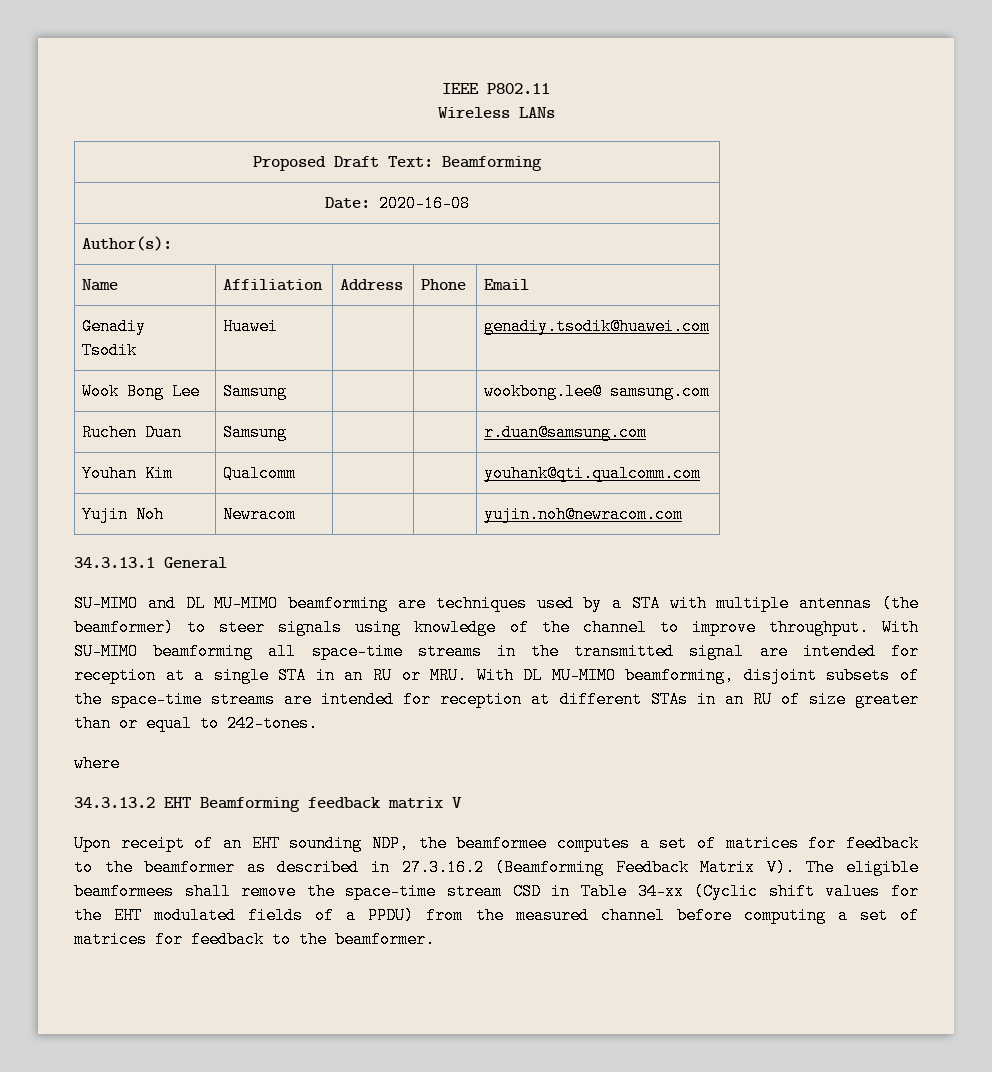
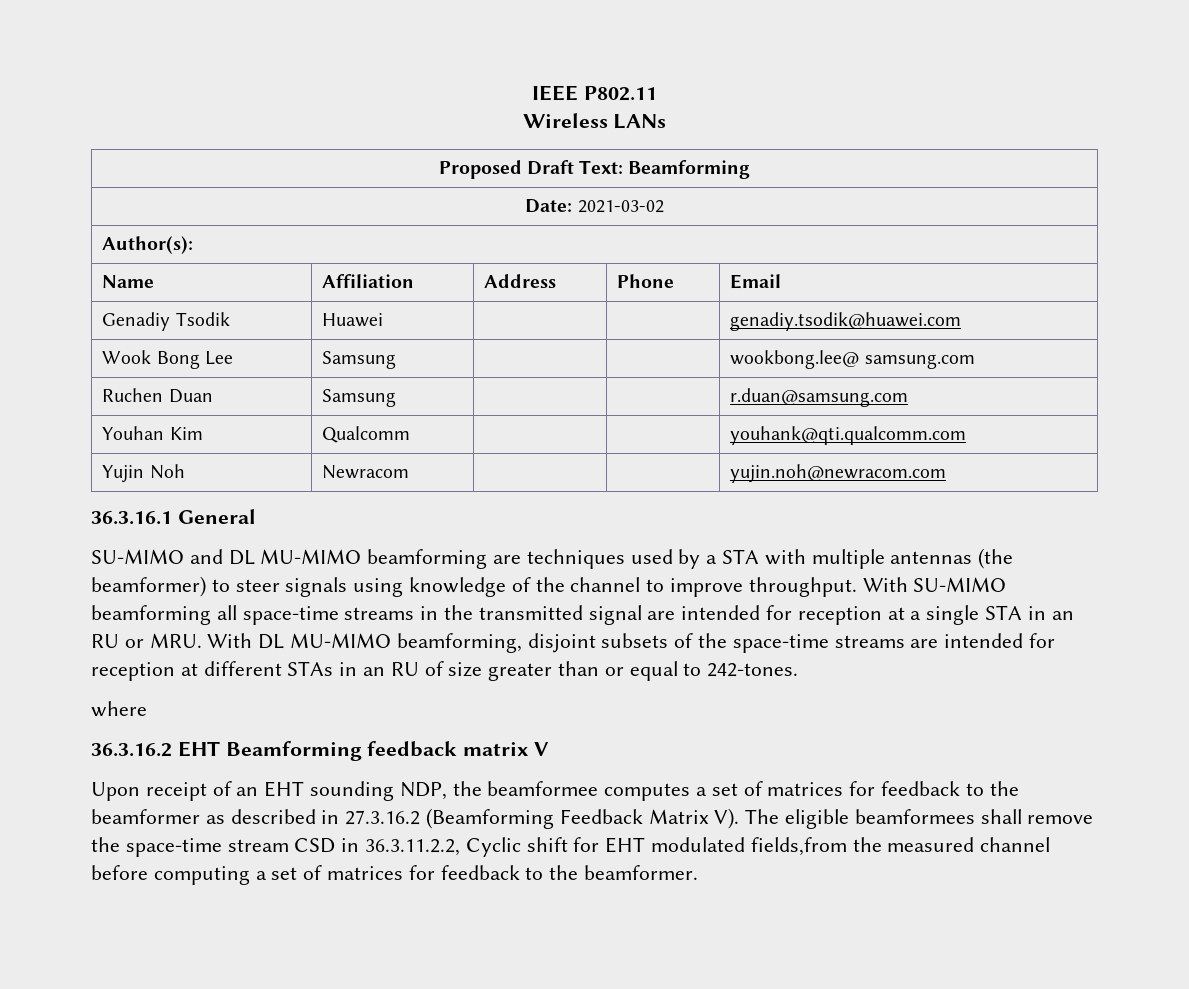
- Date: 2020-16-08
+ Date: 2021-03-02
- 34.3.13.1 General
+ 36.3.16.1 General
- 34.3.13.2 EHT Beamforming feedback matrix V
+ 36.3.16.2 EHT Beamforming feedback matrix V
- Upon receipt of an EHT sounding NDP, the beamformee computes a set of matrices for feedback to the beamformer as described in 27.3.16.2 (Beamforming Feedback Matrix V). The eligible beamformees shall remove the space-time stream CSD in Table 34-xx (Cyclic shift values for the EHT modulated fields of a PPDU) from the measured channel before computing a set of matrices for feedback to the beamformer.
+ Upon receipt of an EHT sounding NDP, the beamformee computes a set of matrices for feedback to the beamformer as described in 27.3.16.2 (Beamforming Feedback Matrix V). The eligible beamformees shall remove the space-time stream CSD in 36.3.11.2.2, Cyclic shift for EHT modulated fields,from the measured channel before computing a set of matrices for feedback to the beamformer.

